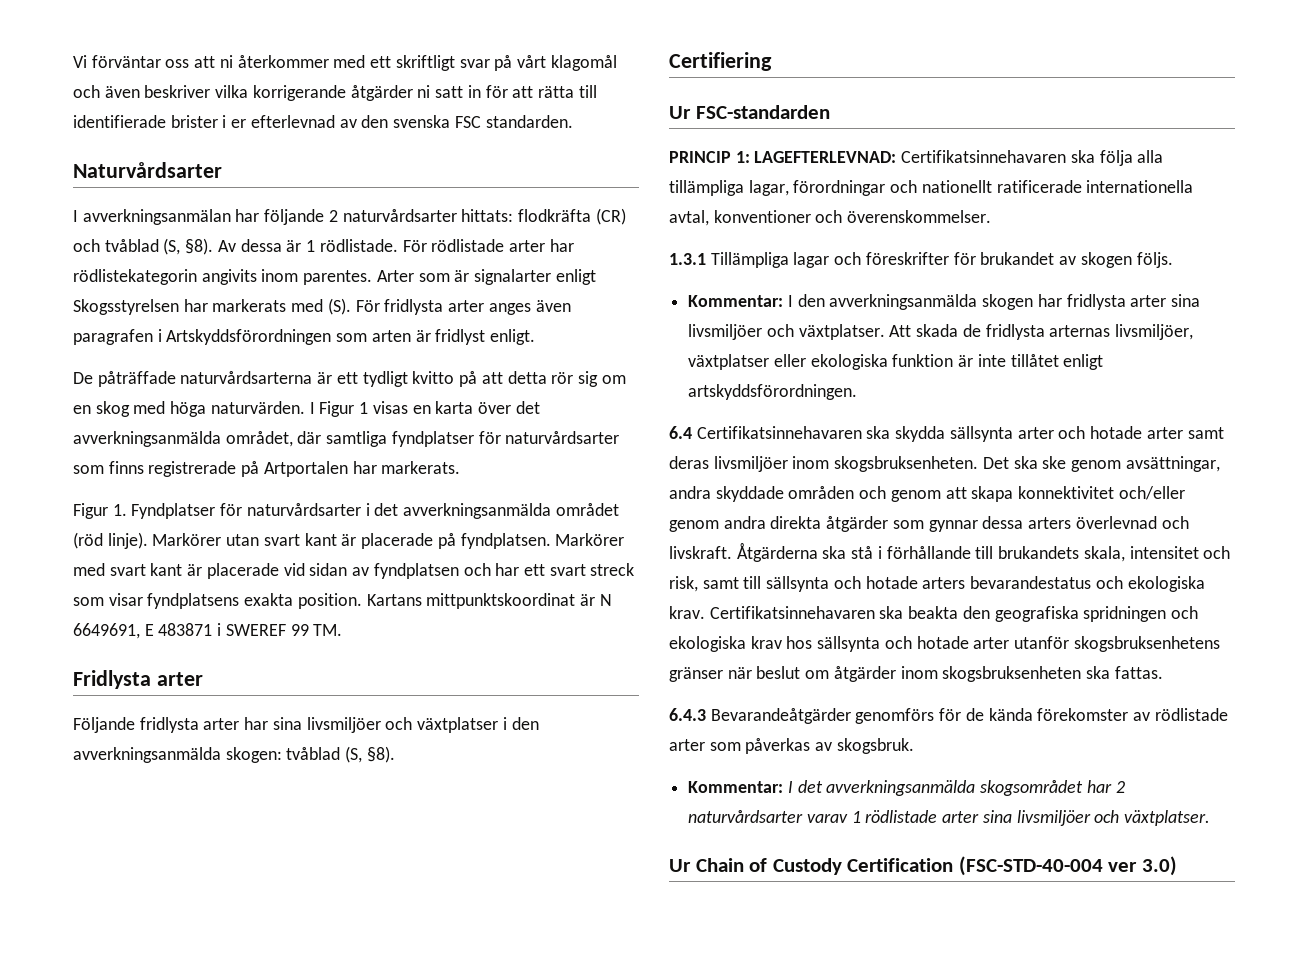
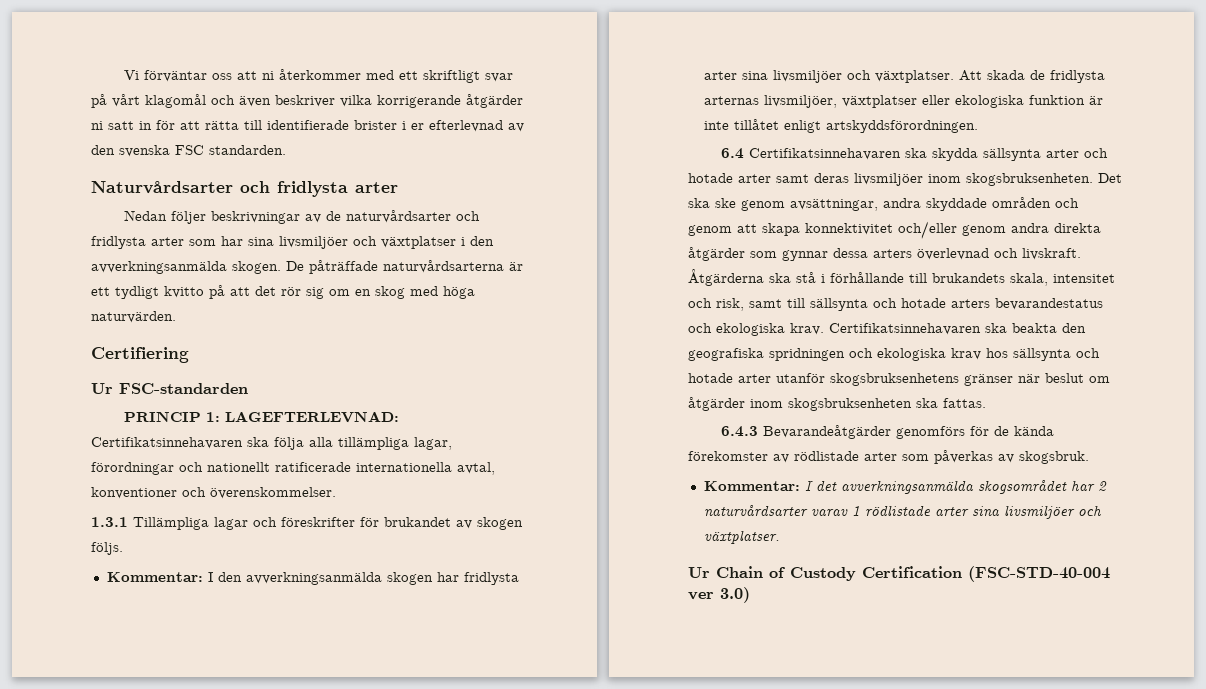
- Naturvårdsarter
- I avverkningsanmälan har följande 2 naturvårdsarter hittats: flodkräfta (CR) och tvåblad (S, §8). Av dessa är 1 rödlistade. För rödlistade arter har rödlistekategorin angivits inom parentes. Arter som är signalarter enligt Skogsstyrelsen har markerats med (S). För fridlysta arter anges även paragrafen i Artskyddsförordningen som arten är fridlyst enligt.
- De påträffade naturvårdsarterna är ett tydligt kvitto på att detta rör sig om en skog med höga naturvärden. I Figur 1 visas en karta över det avverkningsanmälda området, där samtliga fyndplatser för naturvårdsarter som finns registrerade på Artportalen har markerats.
- Figur 1. Fyndplatser för naturvårdsarter i det avverkningsanmälda området (röd linje). Markörer utan svart kant är placerade på fyndplatsen. Markörer med svart kant är placerade vid sidan av fyndplatsen och har ett svart streck som visar fyndplatsens exakta position. Kartans mittpunktskoordinat är N 6649691, E 483871 i SWEREF 99 TM.
- Fridlysta arter
- Följande fridlysta arter har sina livsmiljöer och växtplatser i den avverkningsanmälda skogen: tvåblad (S, §8).
+ Naturvårdsarter och fridlysta arter
+ Nedan följer beskrivningar av de naturvårdsarter och fridlysta arter som har sina livsmiljöer och växtplatser i den avverkningsanmälda skogen. De påträffade naturvårdsarterna är ett tydligt kvitto på att det rör sig om en skog med höga naturvärden.

